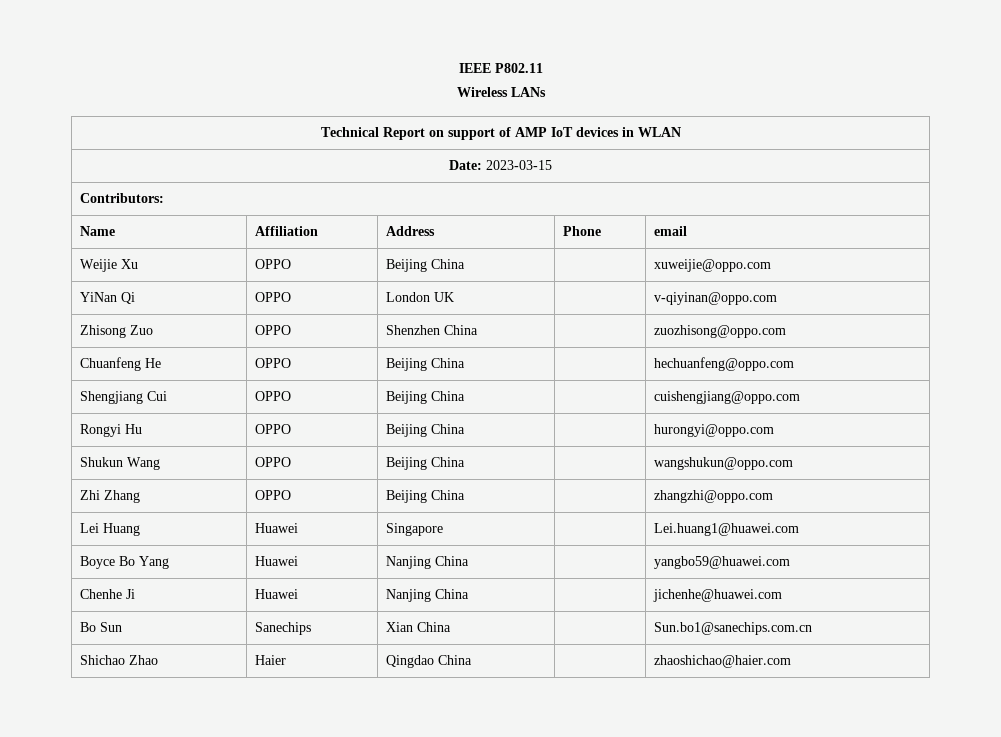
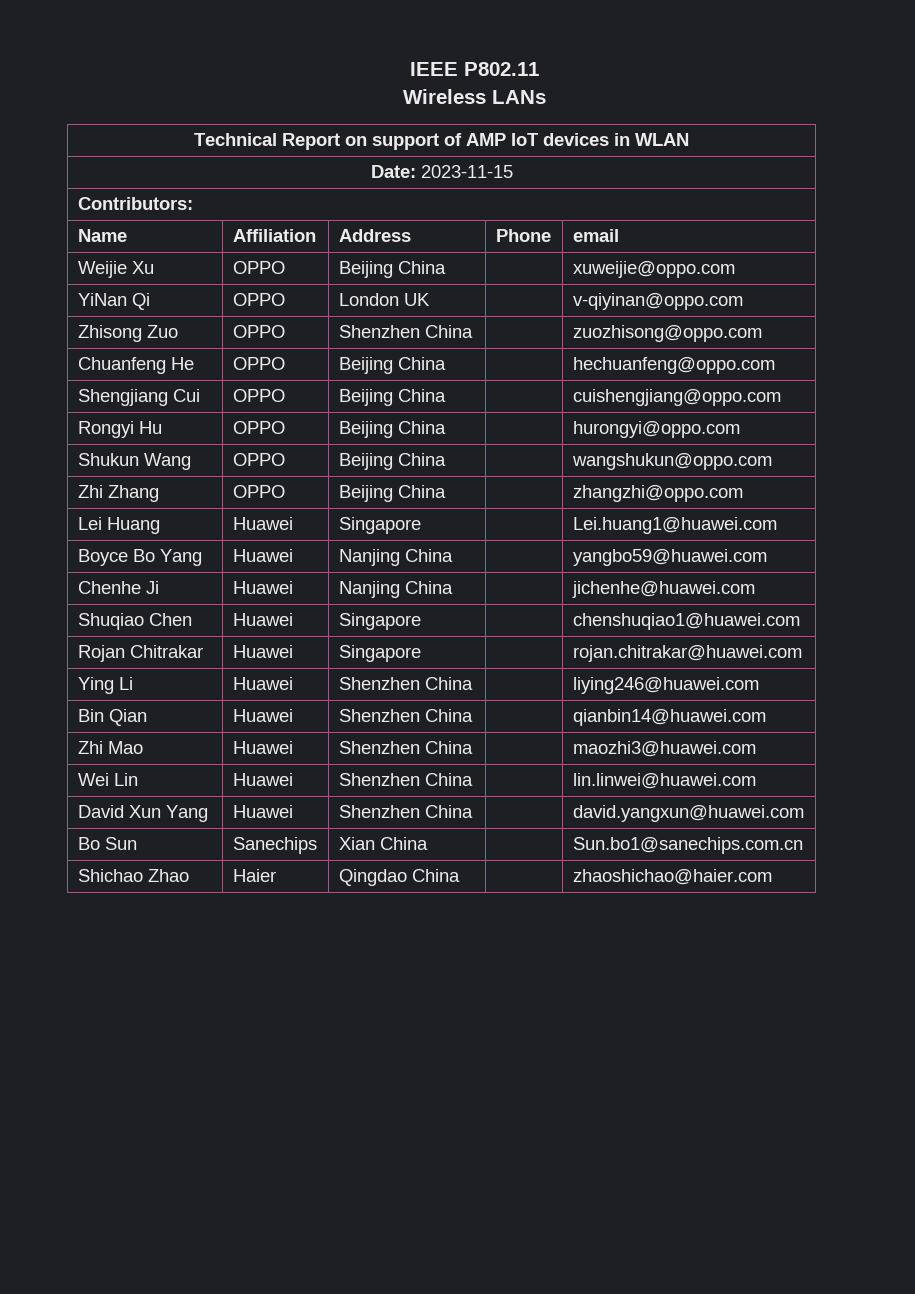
- Date: 2023-03-15
+ Date: 2023-11-15
+ Shuqiao Chen | Huawei | Singapore | | chenshuqiao1@huawei.com
+ Rojan Chitrakar | Huawei | Singapore | | rojan.chitrakar@huawei.com
+ Ying Li | Huawei | Shenzhen China | | liying246@huawei.com
+ Bin Qian | Huawei | Shenzhen China | | qianbin14@huawei.com
+ Zhi Mao | Huawei | Shenzhen China | | maozhi3@huawei.com
+ Wei Lin | Huawei | Shenzhen China | | lin.linwei@huawei.com
+ David Xun Yang | Huawei | Shenzhen China | | david.yangxun@huawei.com

